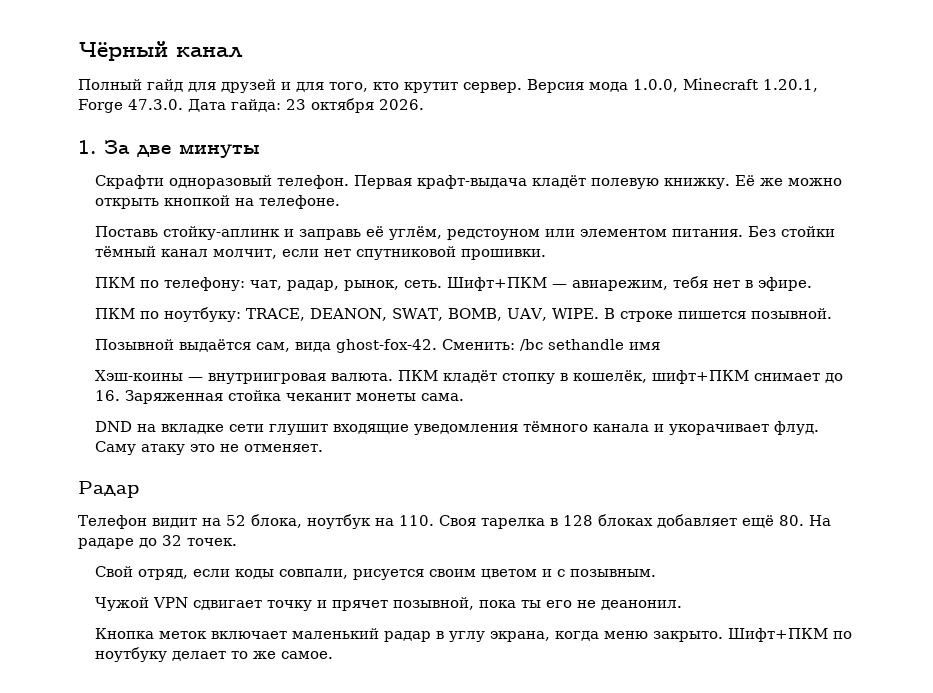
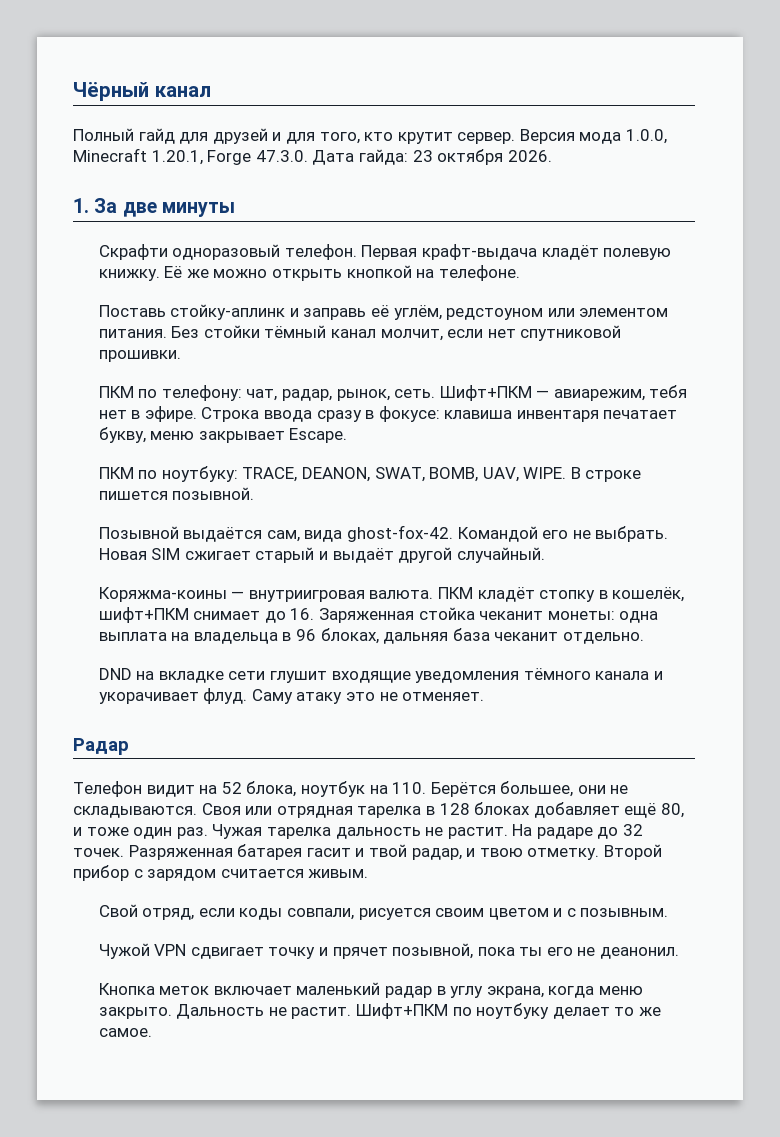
+ Строка ввода сразу в фокусе: клавиша инвентаря печатает букву, меню закрывает Escape.
- Сменить: /bc sethandle имя
- Хэш-коины — внутриигровая валюта.
+ Командой его не выбрать. Новая SIM сжигает старый и выдаёт другой случайный.
+ Коряжма-коины — внутриигровая валюта.
- ПКМ кладёт стопку в кошелёк, шифт+ПКМ снимает до 16. Заряженная стойка чеканит монеты сама.
+ ПКМ кладёт стопку в кошелёк, шифт+ПКМ снимает до 16. Заряженная стойка чеканит монеты: одна выплата на владельца в 96 блоках, дальняя база чеканит отдельно.
- Телефон видит на 52 блока, ноутбук на 110. Своя тарелка в 128 блоках добавляет ещё 80. На радаре до 32 точек.
+ Телефон видит на 52 блока, ноутбук на 110. Берётся большее, они не складываются. Своя или отрядная тарелка в 128 блоках добавляет ещё 80, и тоже один раз. Чужая тарелка дальность не растит. На радаре до 32 точек. Разряженная батарея гасит и твой радар, и твою отметку. Второй прибор с зарядом считается живым.
+ Дальность не растит.

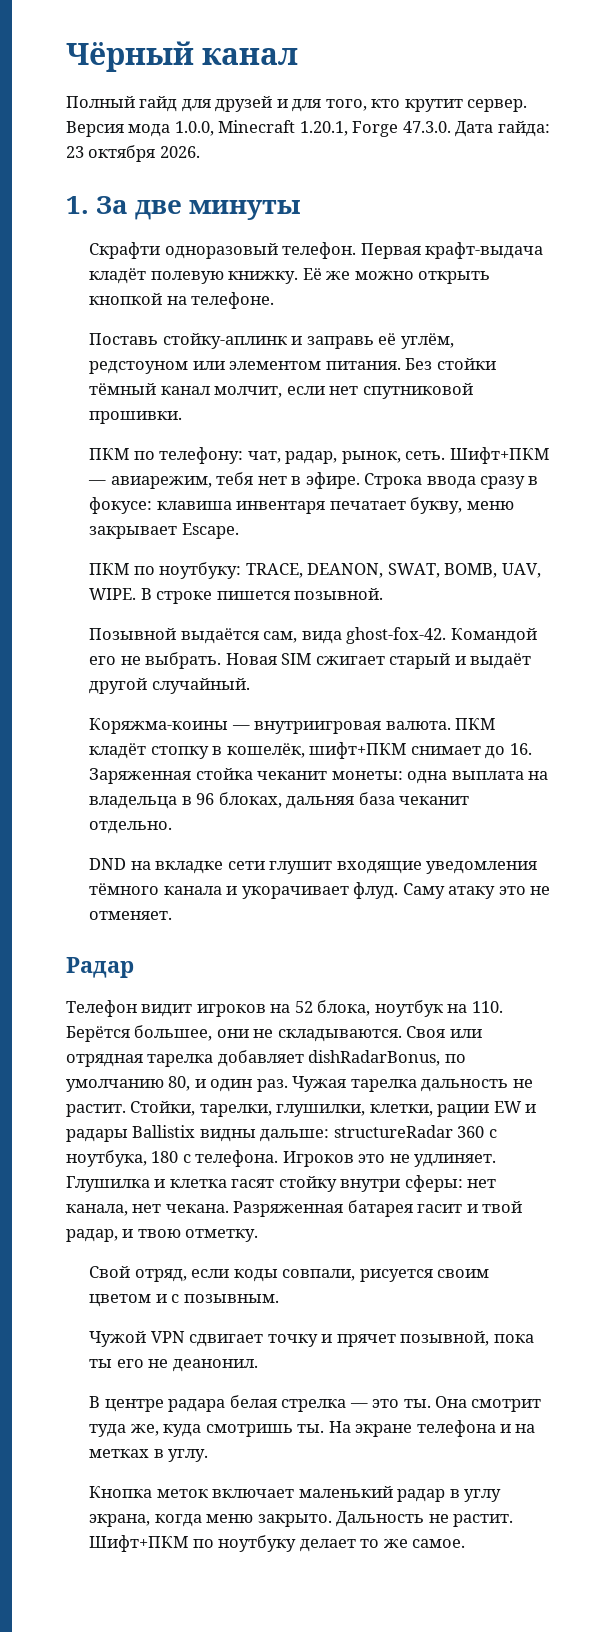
- Телефон видит на 52 блока, ноутбук на 110. Берётся большее, они не складываются.
+ Телефон видит игроков на 52 блока, ноутбук на 110. Берётся большее, они не складываются.
- Своя или отрядная тарелка в 128 блоках добавляет ещё 80, и тоже один раз.
+ Своя или отрядная тарелка добавляет dishRadarBonus, по умолчанию 80, и один раз.
- На радаре до 32 точек.
+ Стойки, тарелки, глушилки, клетки, рации EW и радары Ballistix видны дальше: structureRadar 360 с ноутбука, 180 с телефона. Игроков это не удлиняет. Глушилка и клетка гасят стойку внутри сферы: нет канала, нет чекана.
- Второй прибор с зарядом считается живым.
+ В центре радара белая стрелка — это ты. Она смотрит туда же, куда смотришь ты. На экране телефона и на метках в углу.

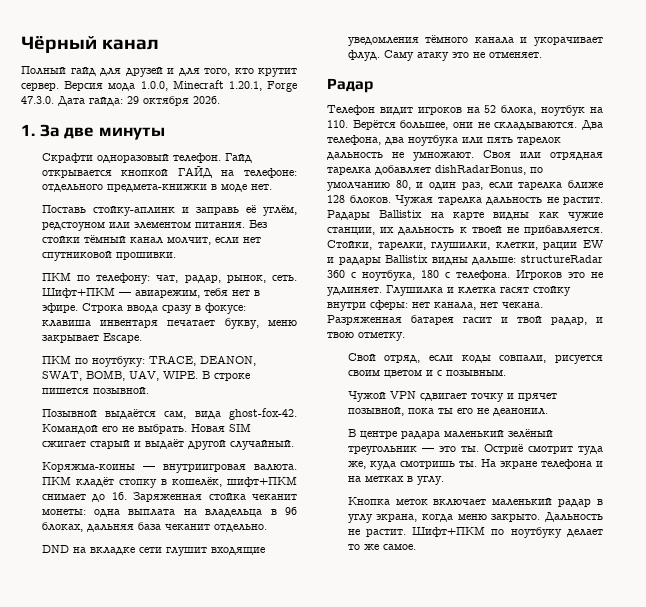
- Версия мода 1.0.0, Minecraft 1.20.1, Forge 47.3.0. Дата гайда: 23 октября 2026.
+ Версия мода 1.0.0, Minecraft 1.20.1, Forge 47.3.0. Дата гайда: 29 октября 2026.
- Первая крафт-выдача кладёт полевую книжку. Её же можно открыть кнопкой на телефоне.
+ Гайд открывается кнопкой ГАЙД на телефоне: отдельного предмета-книжки в моде нет.
+ Два телефона, два ноутбука или пять тарелок дальность не умножают.
- Своя или отрядная тарелка добавляет dishRadarBonus, по умолчанию 80, и один раз.
+ Своя или отрядная тарелка добавляет dishRadarBonus, по умолчанию 80, и один раз, если тарелка ближе 128 блоков.
+ Радары Ballistix на карте видны как чужие станции, их дальность к твоей не прибавляется.
- В центре радара белая стрелка — это ты.
+ В центре радара маленький зелёный треугольник — это ты.
- Она смотрит туда же, куда смотришь ты.
+ Остриё смотрит туда же, куда смотришь ты.

